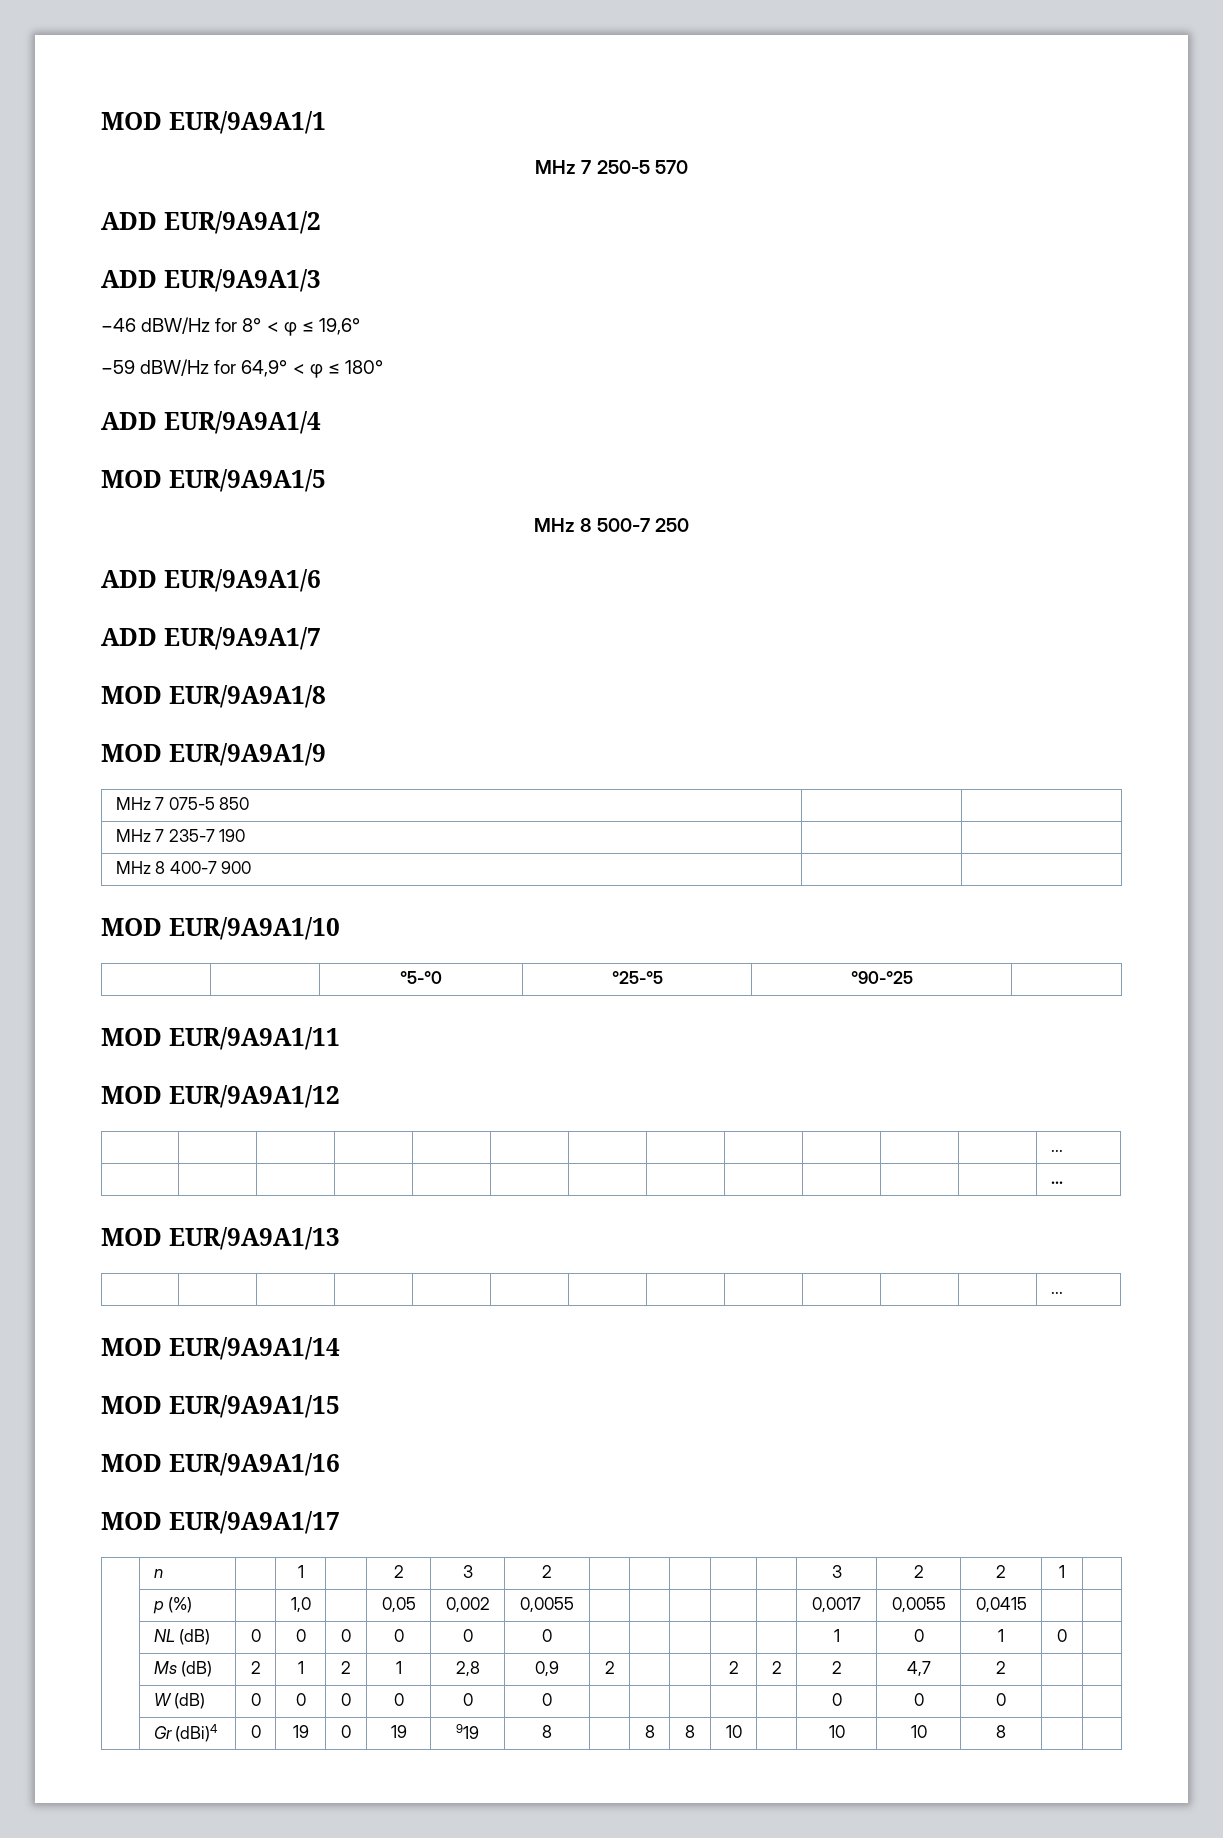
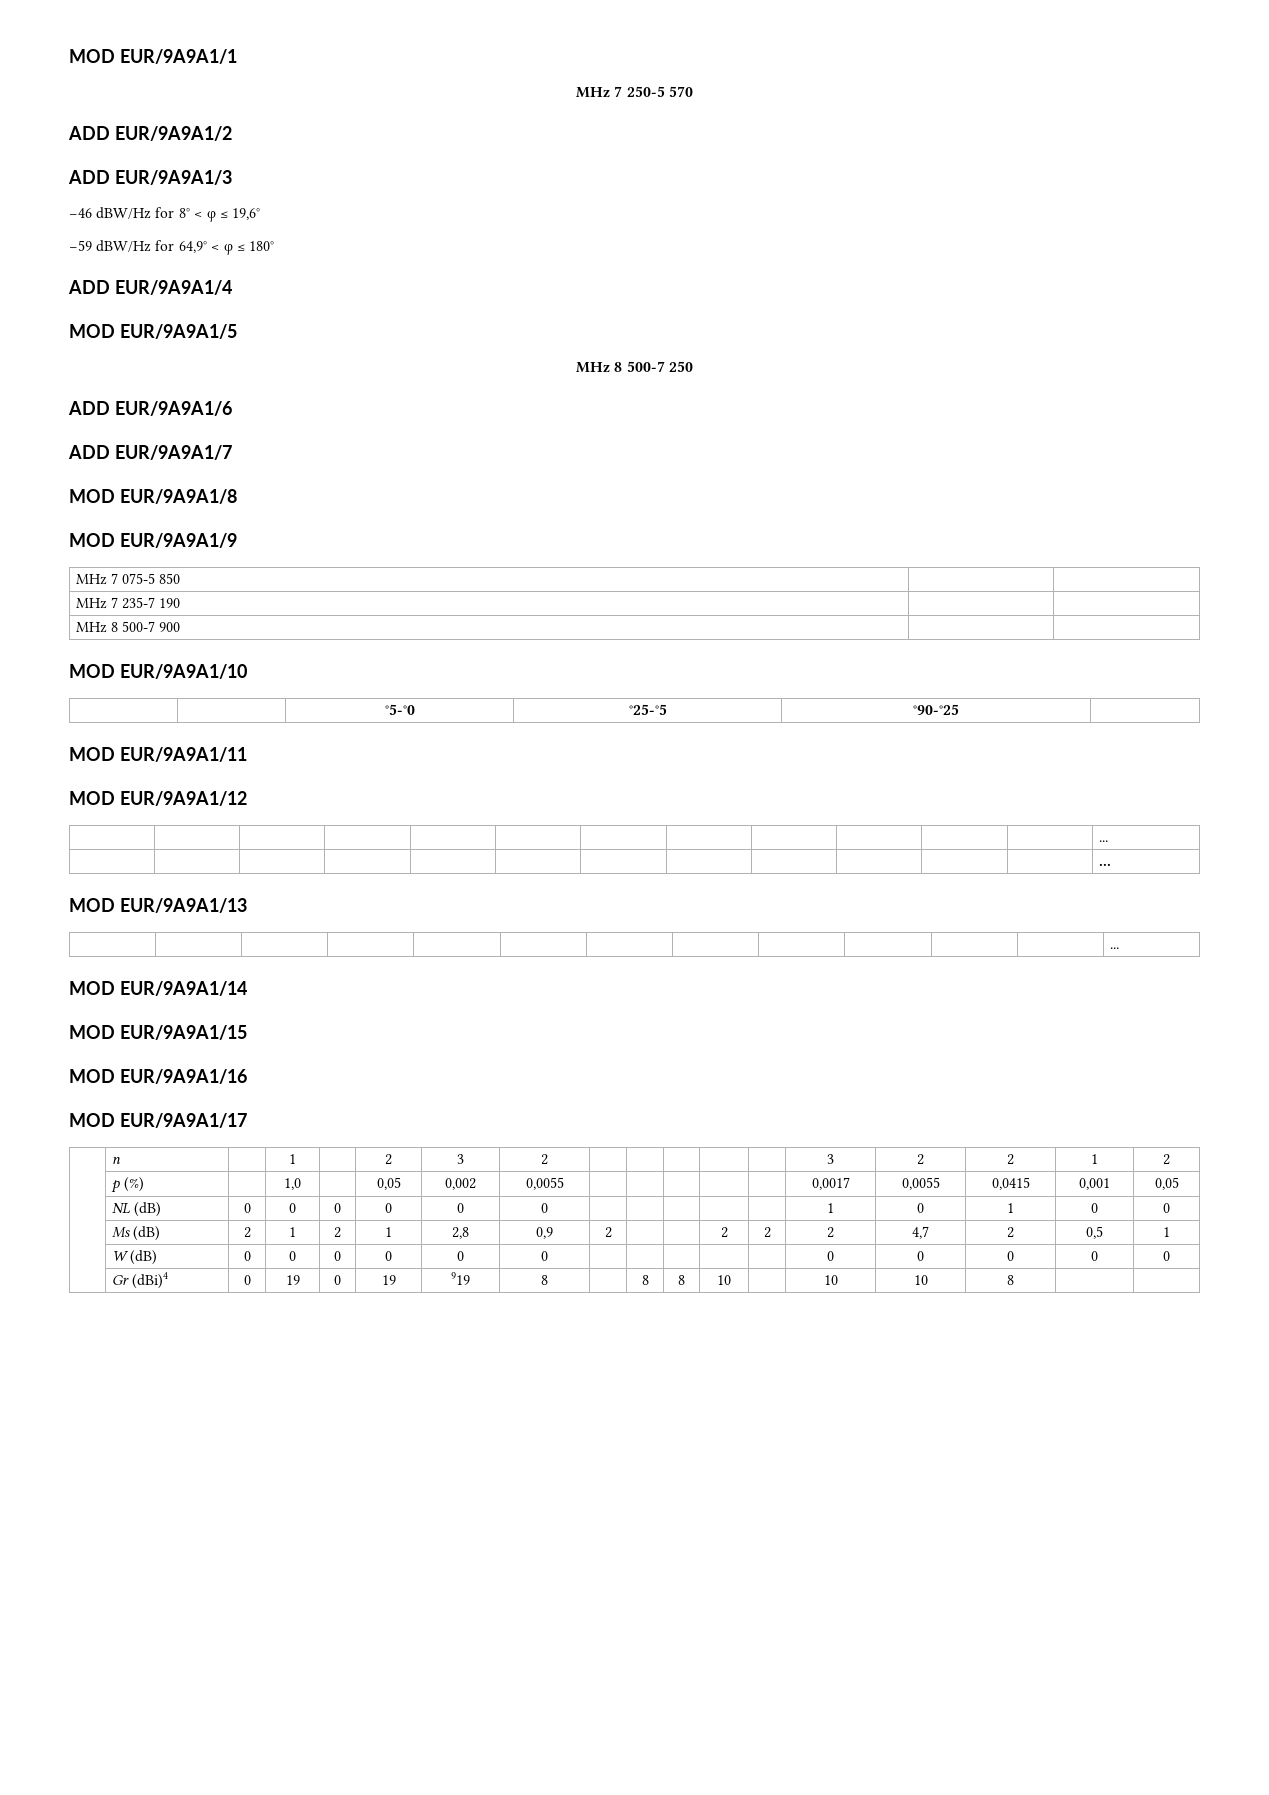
- MHz 8 400-7 900 | |
+ MHz 8 500-7 900 | |
- | n | | 1 | | 2 | 3 | 2 | | | | | | 3 | 2 | 2 | 1 |
+ | n | | 1 | | 2 | 3 | 2 | | | | | | 3 | 2 | 2 | 1 | 2
- | p (%) | | 1,0 | | 0,05 | 0,002 | 0,0055 | | | | | | 0,0017 | 0,0055 | 0,0415 | |
+ | p (%) | | 1,0 | | 0,05 | 0,002 | 0,0055 | | | | | | 0,0017 | 0,0055 | 0,0415 | 0,001 | 0,05
- | NL (dB) | 0 | 0 | 0 | 0 | 0 | 0 | | | | | | 1 | 0 | 1 | 0 |
+ | NL (dB) | 0 | 0 | 0 | 0 | 0 | 0 | | | | | | 1 | 0 | 1 | 0 | 0
- | Ms (dB) | 2 | 1 | 2 | 1 | 2,8 | 0,9 | 2 | | | 2 | 2 | 2 | 4,7 | 2 | |
+ | Ms (dB) | 2 | 1 | 2 | 1 | 2,8 | 0,9 | 2 | | | 2 | 2 | 2 | 4,7 | 2 | 0,5 | 1
- | W (dB) | 0 | 0 | 0 | 0 | 0 | 0 | | | | | | 0 | 0 | 0 | |
+ | W (dB) | 0 | 0 | 0 | 0 | 0 | 0 | | | | | | 0 | 0 | 0 | 0 | 0

